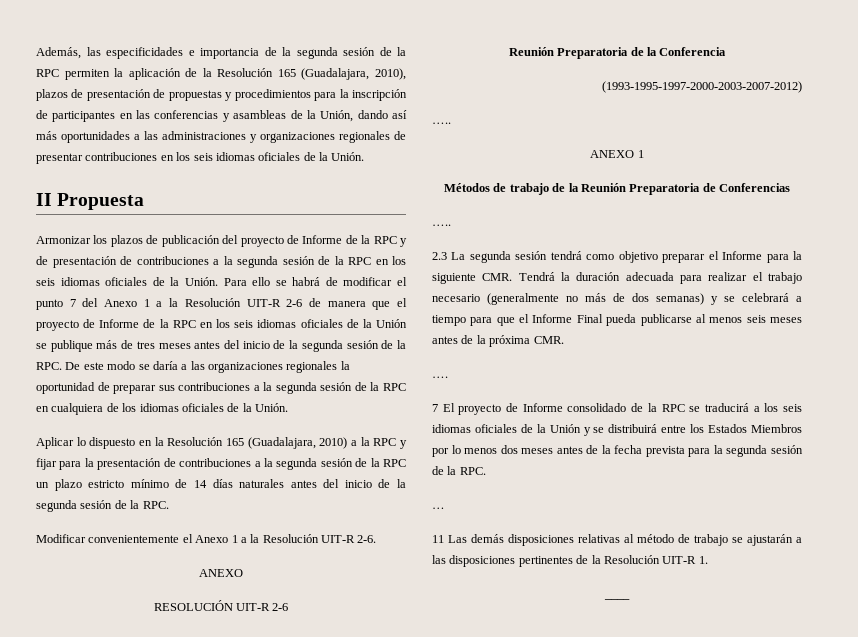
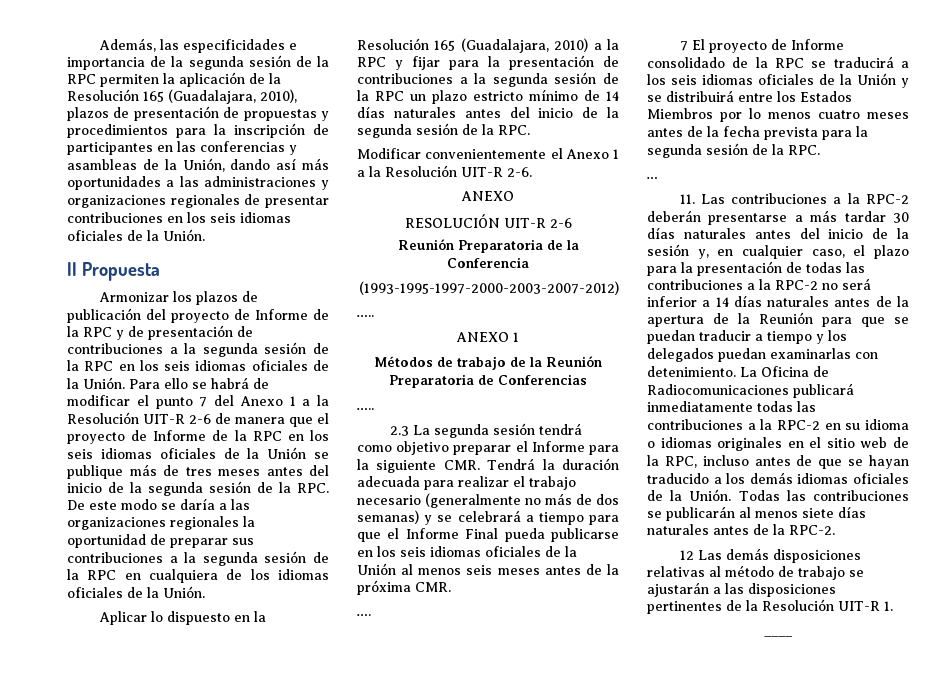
- 2.3 La segunda sesión tendrá como objetivo preparar el Informe para la siguiente CMR. Tendrá la duración adecuada para realizar el trabajo necesario (generalmente no más de dos semanas) y se celebrará a tiempo para que el Informe Final pueda publicarse al menos seis meses antes de la próxima CMR.
+ 2.3 La segunda sesión tendrá como objetivo preparar el Informe para la siguiente CMR. Tendrá la duración adecuada para realizar el trabajo necesario (generalmente no más de dos semanas) y se celebrará a tiempo para que el Informe Final pueda publicarse en los seis idiomas oficiales de la Unión al menos seis meses antes de la próxima CMR.
- 7 El proyecto de Informe consolidado de la RPC se traducirá a los seis idiomas oficiales de la Unión y se distribuirá entre los Estados Miembros por lo menos dos meses antes de la fecha prevista para la segunda sesión de la RPC.
+ 7 El proyecto de Informe consolidado de la RPC se traducirá a los seis idiomas oficiales de la Unión y se distribuirá entre los Estados Miembros por lo menos cuatro meses antes de la fecha prevista para la segunda sesión de la RPC.
- 11 Las demás disposiciones relativas al método de trabajo se ajustarán a las disposiciones pertinentes de la Resolución UIT-R 1.
+ 11. Las contribuciones a la RPC-2 deberán presentarse a más tardar 30 días naturales antes del inicio de la sesión y, en cualquier caso, el plazo para la presentación de todas las contribuciones a la RPC-2 no será inferior a 14 días naturales antes de la apertura de la Reunión para que se puedan traducir a tiempo y los delegados puedan examinarlas con detenimiento. La Oficina de Radiocomunicaciones publicará inmediatamente todas las contribuciones a la RPC-2 en su idioma o idiomas originales en el sitio web de la RPC, incluso antes de que se hayan traducido a los demás idiomas oficiales de la Unión. Todas las contribuciones se publicarán al menos siete días naturales antes de la RPC-2.
+ 12 Las demás disposiciones relativas al método de trabajo se ajustarán a las disposiciones pertinentes de la Resolución UIT-R 1.

